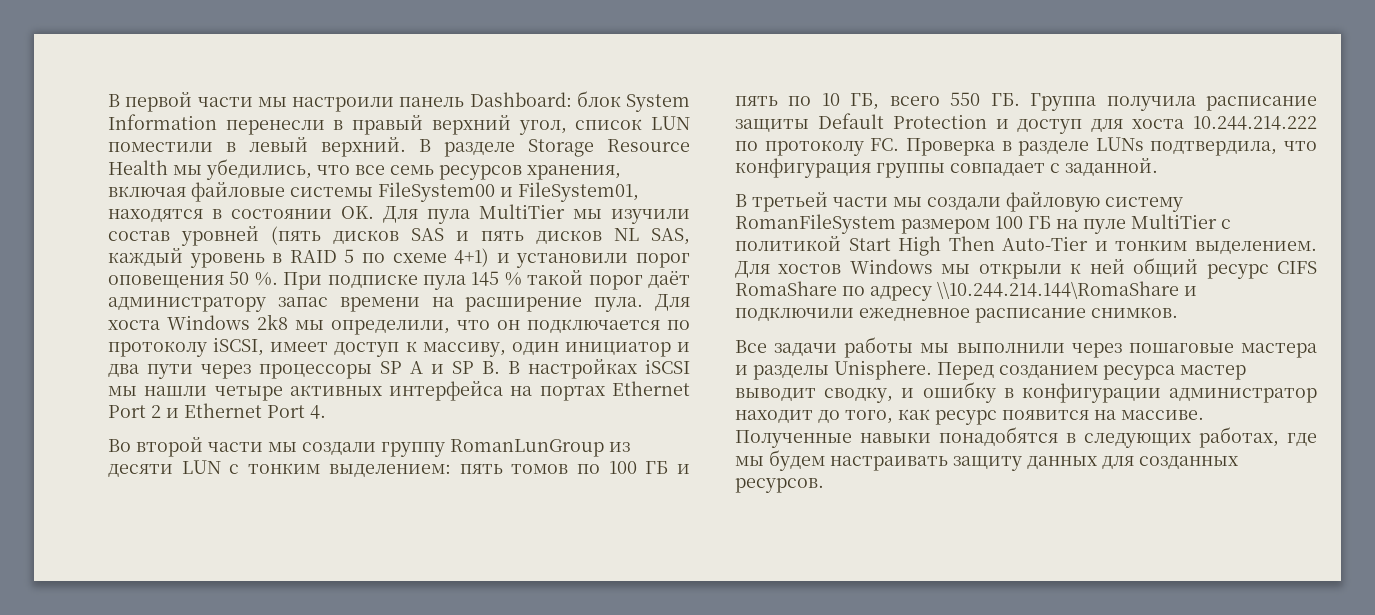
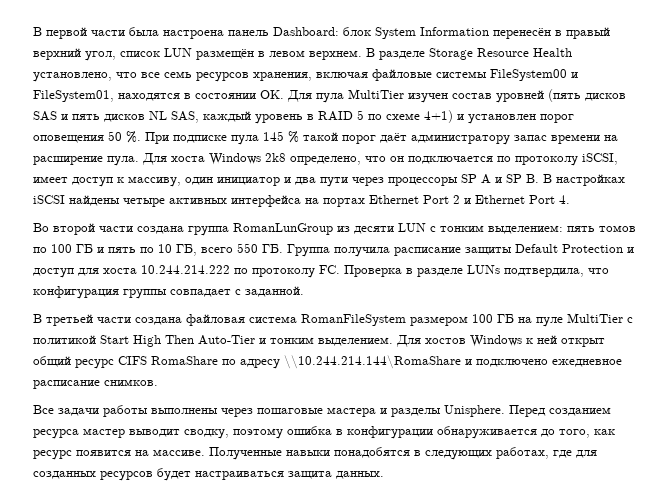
- В первой части мы настроили панель Dashboard: блок System Information перенесли в правый верхний угол, список LUN поместили в левый верхний.
+ В первой части была настроена панель Dashboard: блок System Information перенесён в правый верхний угол, список LUN размещён в левом верхнем.
- В разделе Storage Resource Health мы убедились, что все семь ресурсов хранения, включая файловые системы FileSystem00 и FileSystem01, находятся в состоянии OK. Для пула MultiTier мы изучили состав уровней (пять дисков SAS и пять дисков NL SAS, каждый уровень в RAID 5 по схеме 4+1) и установили порог оповещения 50 %.
+ В разделе Storage Resource Health установлено, что все семь ресурсов хранения, включая файловые системы FileSystem00 и FileSystem01, находятся в состоянии OK. Для пула MultiTier изучен состав уровней (пять дисков SAS и пять дисков NL SAS, каждый уровень в RAID 5 по схеме 4+1) и установлен порог оповещения 50 %.
- Для хоста Windows 2k8 мы определили, что он подключается по протоколу iSCSI, имеет доступ к массиву, один инициатор и два пути через процессоры SP A и SP B. В настройках iSCSI мы нашли четыре активных интерфейса на портах Ethernet Port 2 и Ethernet Port 4.
+ Для хоста Windows 2k8 определено, что он подключается по протоколу iSCSI, имеет доступ к массиву, один инициатор и два пути через процессоры SP A и SP B. В настройках iSCSI найдены четыре активных интерфейса на портах Ethernet Port 2 и Ethernet Port 4.
- Во второй части мы создали группу RomanLunGroup из десяти LUN с тонким выделением: пять томов по 100 ГБ и пять по 10 ГБ, всего 550 ГБ. Группа получила расписание защиты Default Protection и доступ для хоста 10.244.214.222 по протоколу FC. Проверка в разделе LUNs подтвердила, что конфигурация группы совпадает с заданной.
+ Во второй части создана группа RomanLunGroup из десяти LUN с тонким выделением: пять томов по 100 ГБ и пять по 10 ГБ, всего 550 ГБ. Группа получила расписание защиты Default Protection и доступ для хоста 10.244.214.222 по протоколу FC. Проверка в разделе LUNs подтвердила, что конфигурация группы совпадает с заданной.
- В третьей части мы создали файловую систему RomanFileSystem размером 100 ГБ на пуле MultiTier с политикой Start High Then Auto-Tier и тонким выделением.
+ В третьей части создана файловая система RomanFileSystem размером 100 ГБ на пуле MultiTier с политикой Start High Then Auto-Tier и тонким выделением.
- Для хостов Windows мы открыли к ней общий ресурс CIFS RomaShare по адресу \\10.244.214.144\RomaShare и подключили ежедневное расписание снимков.
+ Для хостов Windows к ней открыт общий ресурс CIFS RomaShare по адресу \\10.244.214.144\RomaShare и подключено ежедневное расписание снимков.
- Все задачи работы мы выполнили через пошаговые мастера и разделы Unisphere.
+ Все задачи работы выполнены через пошаговые мастера и разделы Unisphere.
- Перед созданием ресурса мастер выводит сводку, и ошибку в конфигурации администратор находит до того, как ресурс появится на массиве.
+ Перед созданием ресурса мастер выводит сводку, поэтому ошибка в конфигурации обнаруживается до того, как ресурс появится на массиве.
- Полученные навыки понадобятся в следующих работах, где мы будем настраивать защиту данных для созданных ресурсов.
+ Полученные навыки понадобятся в следующих работах, где для созданных ресурсов будет настраиваться защита данных.

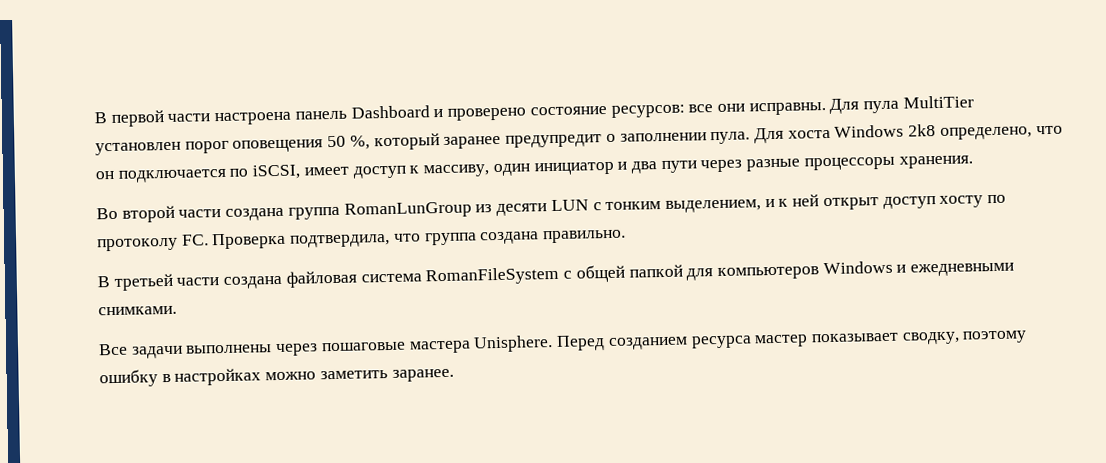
- В первой части была настроена панель Dashboard: блок System Information перенесён в правый верхний угол, список LUN размещён в левом верхнем. В разделе Storage Resource Health установлено, что все семь ресурсов хранения, включая файловые системы FileSystem00 и FileSystem01, находятся в состоянии OK. Для пула MultiTier изучен состав уровней (пять дисков SAS и пять дисков NL SAS, каждый уровень в RAID 5 по схеме 4+1) и установлен порог оповещения 50 %. При подписке пула 145 % такой порог даёт администратору запас времени на расширение пула.
+ В первой части настроена панель Dashboard и проверено состояние ресурсов: все они исправны. Для пула MultiTier установлен порог оповещения 50 %, который заранее предупредит о заполнении пула.
- Для хоста Windows 2k8 определено, что он подключается по протоколу iSCSI, имеет доступ к массиву, один инициатор и два пути через процессоры SP A и SP B. В настройках iSCSI найдены четыре активных интерфейса на портах Ethernet Port 2 и Ethernet Port 4.
+ Для хоста Windows 2k8 определено, что он подключается по iSCSI, имеет доступ к массиву, один инициатор и два пути через разные процессоры хранения.
- Во второй части создана группа RomanLunGroup из десяти LUN с тонким выделением: пять томов по 100 ГБ и пять по 10 ГБ, всего 550 ГБ. Группа получила расписание защиты Default Protection и доступ для хоста 10.244.214.222 по протоколу FC. Проверка в разделе LUNs подтвердила, что конфигурация группы совпадает с заданной.
+ Во второй части создана группа RomanLunGroup из десяти LUN с тонким выделением, и к ней открыт доступ хосту по протоколу FC. Проверка подтвердила, что группа создана правильно.
- В третьей части создана файловая система RomanFileSystem размером 100 ГБ на пуле MultiTier с политикой Start High Then Auto-Tier и тонким выделением. Для хостов Windows к ней открыт общий ресурс CIFS RomaShare по адресу \\10.244.214.144\RomaShare и подключено ежедневное расписание снимков.
+ В третьей части создана файловая система RomanFileSystem с общей папкой для компьютеров Windows и ежедневными снимками.
- Все задачи работы выполнены через пошаговые мастера и разделы Unisphere.
+ Все задачи выполнены через пошаговые мастера Unisphere.
- Перед созданием ресурса мастер выводит сводку, поэтому ошибка в конфигурации обнаруживается до того, как ресурс появится на массиве. Полученные навыки понадобятся в следующих работах, где для созданных ресурсов будет настраиваться защита данных.
+ Перед созданием ресурса мастер показывает сводку, поэтому ошибку в настройках можно заметить заранее.

